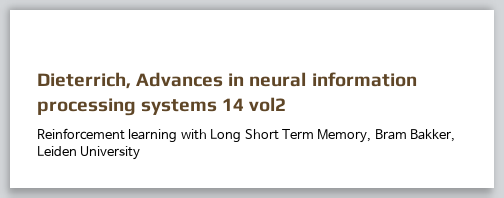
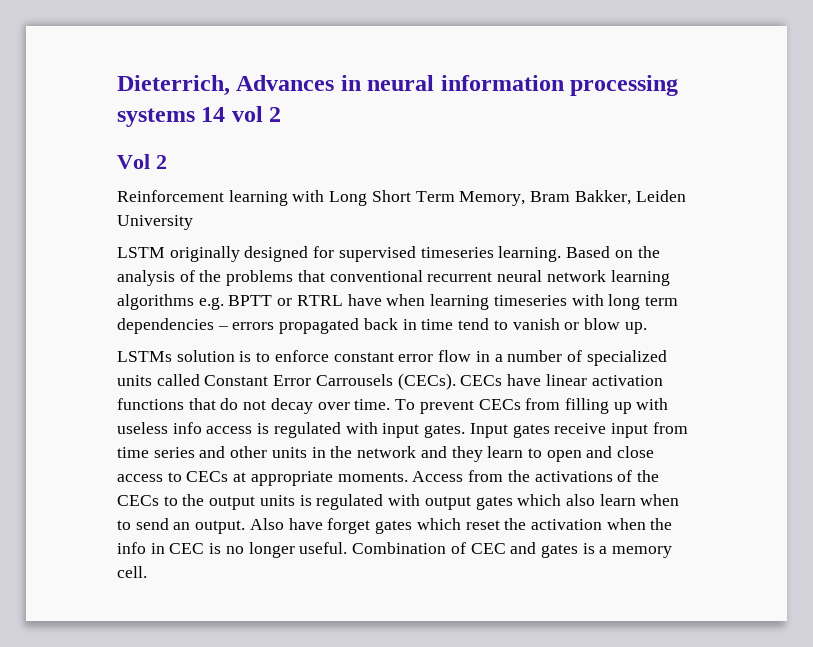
- Dieterrich, Advances in neural information processing systems 14 vol2
+ Dieterrich, Advances in neural information processing systems 14 vol 2
+ Vol 2
+ LSTM originally designed for supervised timeseries learning. Based on the analysis of the problems that conventional recurrent neural network learning algorithms e.g. BPTT or RTRL have when learning timeseries with long term dependencies – errors propagated back in time tend to vanish or blow up.
+ LSTMs solution is to enforce constant error flow in a number of specialized units called Constant Error Carrousels (CECs). CECs have linear activation functions that do not decay over time. To prevent CECs from filling up with useless info access is regulated with input gates. Input gates receive input from time series and other units in the network and they learn to open and close access to CECs at appropriate moments. Access from the activations of the CECs to the output units is regulated with output gates which also learn when to send an output. Also have forget gates which reset the activation when the info in CEC is no longer useful. Combination of CEC and gates is a memory cell.

